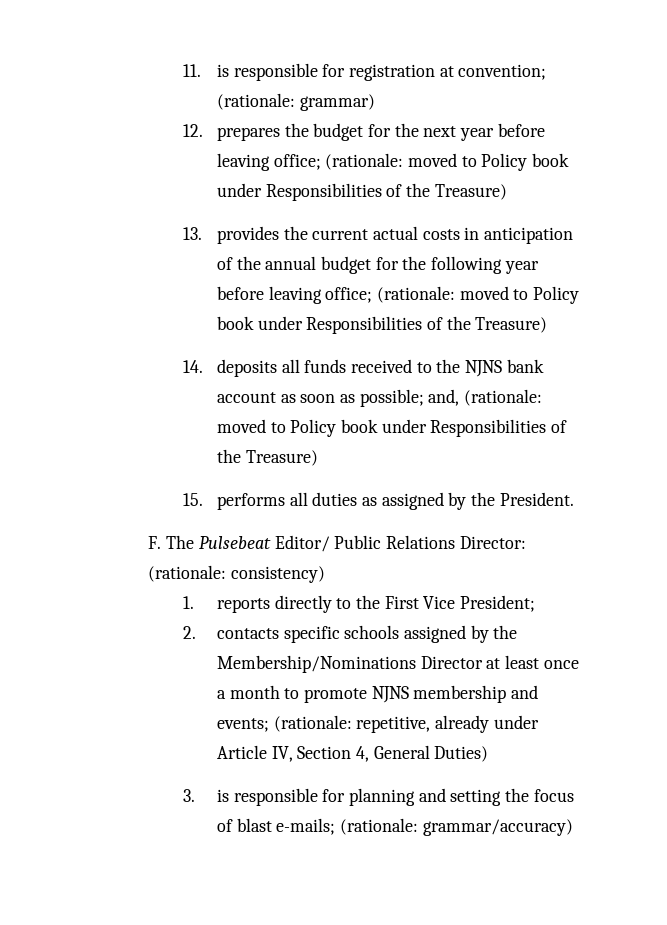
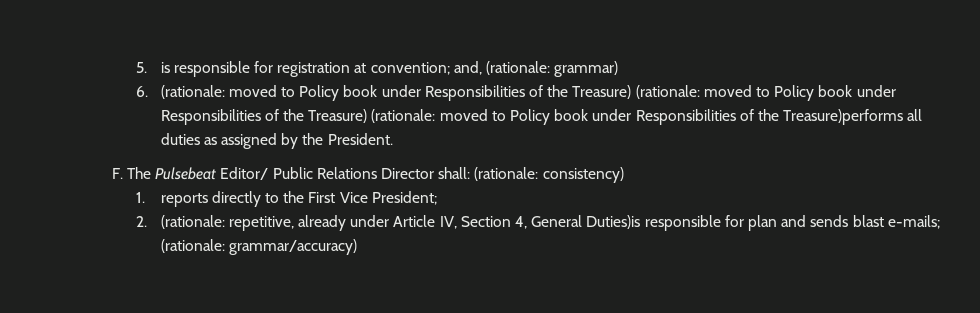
- 11. is responsible for registration at convention; (rationale: grammar)
+ 5. is responsible for registration at convention; and, (rationale: grammar)
- 12. prepares the budget for the next year before leaving office; (rationale: moved to Policy book under Responsibilities of the Treasure)
- 13. provides the current actual costs in anticipation of the annual budget for the following year before leaving office; (rationale: moved to Policy book under Responsibilities of the Treasure)
- 14. deposits all funds received to the NJNS bank account as soon as possible; and, (rationale: moved to Policy book under Responsibilities of the Treasure)
- 15. performs all duties as assigned by the President.
+ 6. (rationale: moved to Policy book under Responsibilities of the Treasure) (rationale: moved to Policy book under Responsibilities of the Treasure) (rationale: moved to Policy book under Responsibilities of the Treasure)performs all duties as assigned by the President.
- F. The Pulsebeat Editor/ Public Relations Director: (rationale: consistency)
+ F. The Pulsebeat Editor/ Public Relations Director shall: (rationale: consistency)
- 2. contacts specific schools assigned by the Membership/Nominations Director at least once a month to promote NJNS membership and events; (rationale: repetitive, already under Article IV, Section 4, General Duties)
- 3. is responsible for planning and setting the focus of blast e-mails; (rationale: grammar/accuracy)
+ 2. (rationale: repetitive, already under Article IV, Section 4, General Duties)is responsible for plan and sends blast e-mails; (rationale: grammar/accuracy)

